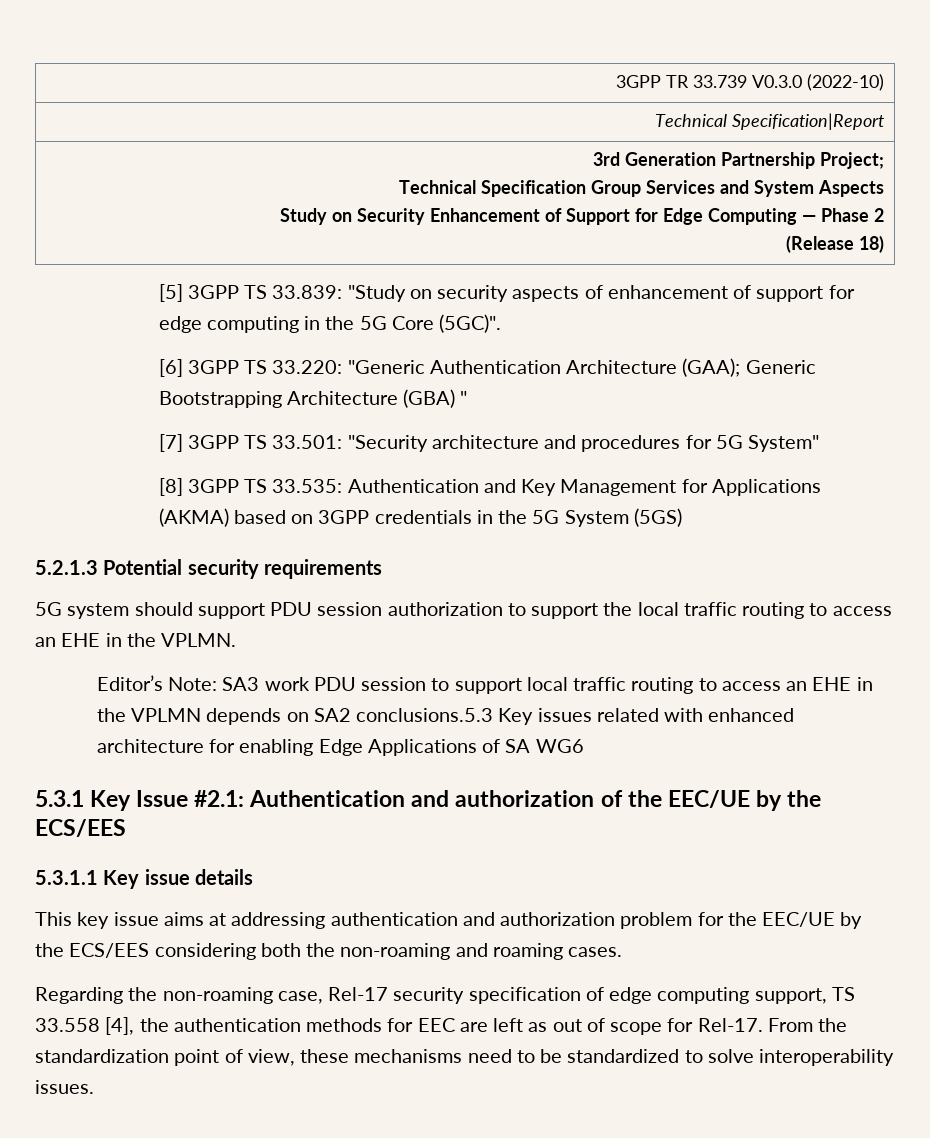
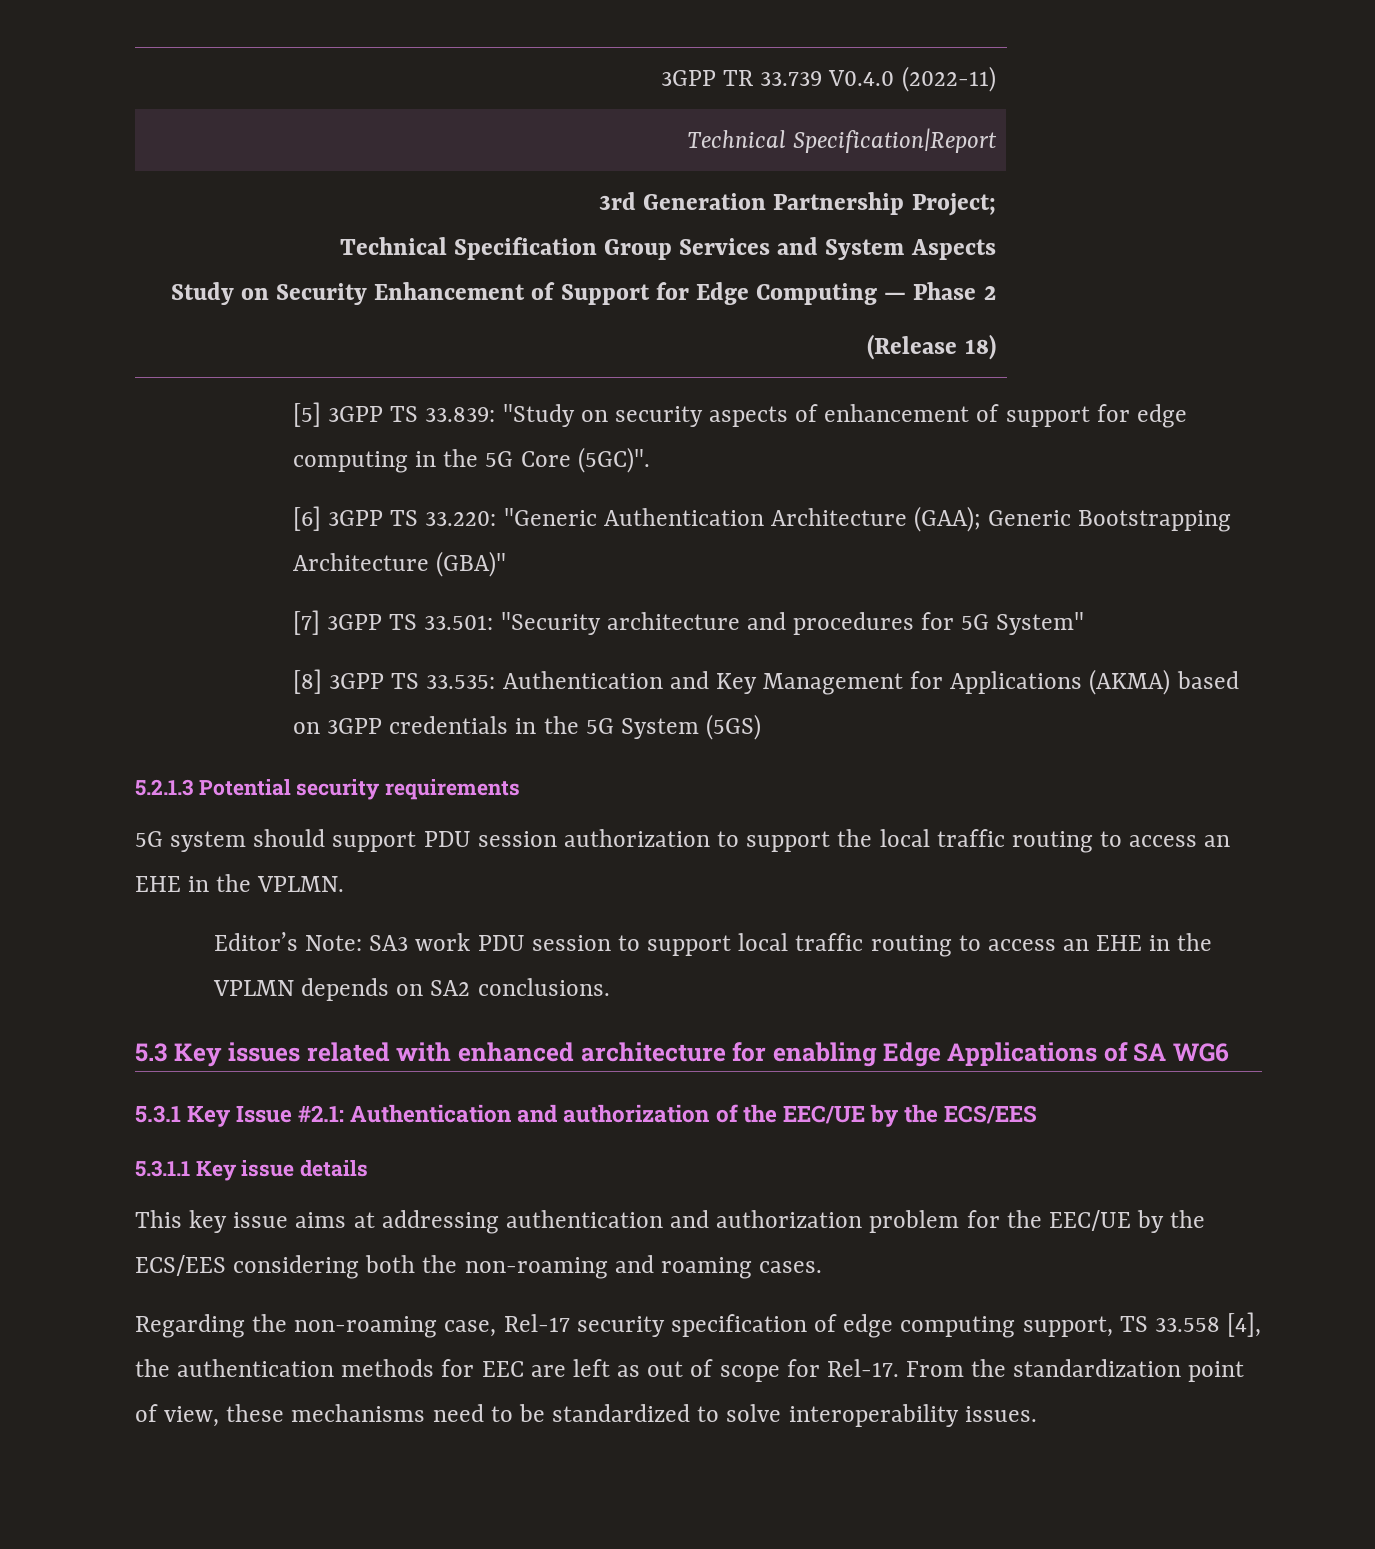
- 3GPP TR 33.739 V0.3.0 (2022-10)
+ 3GPP TR 33.739 V0.4.0 (2022-11)
- [6] 3GPP TS 33.220: "Generic Authentication Architecture (GAA); Generic Bootstrapping Architecture (GBA) "
+ [6] 3GPP TS 33.220: "Generic Authentication Architecture (GAA); Generic Bootstrapping Architecture (GBA)"
- Editor’s Note: SA3 work PDU session to support local traffic routing to access an EHE in the VPLMN depends on SA2 conclusions.5.3 Key issues related with enhanced architecture for enabling Edge Applications of SA WG6
+ Editor’s Note: SA3 work PDU session to support local traffic routing to access an EHE in the VPLMN depends on SA2 conclusions.
+ 5.3 Key issues related with enhanced architecture for enabling Edge Applications of SA WG6

